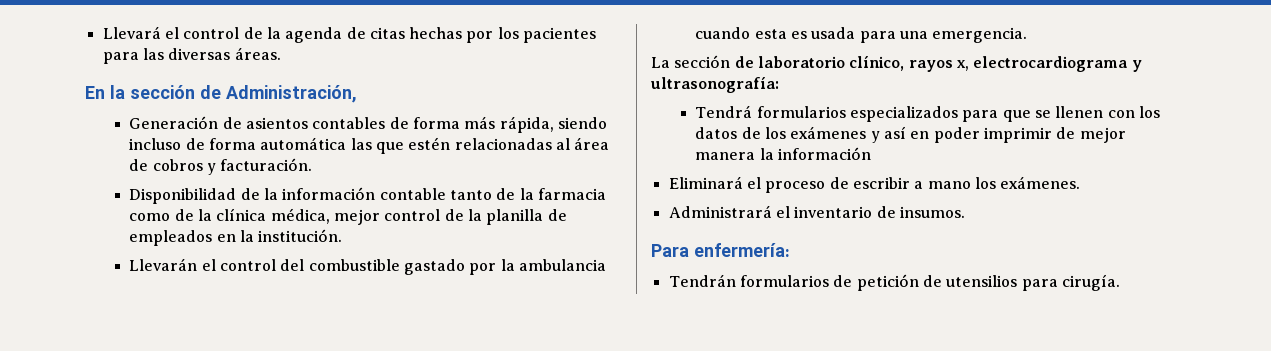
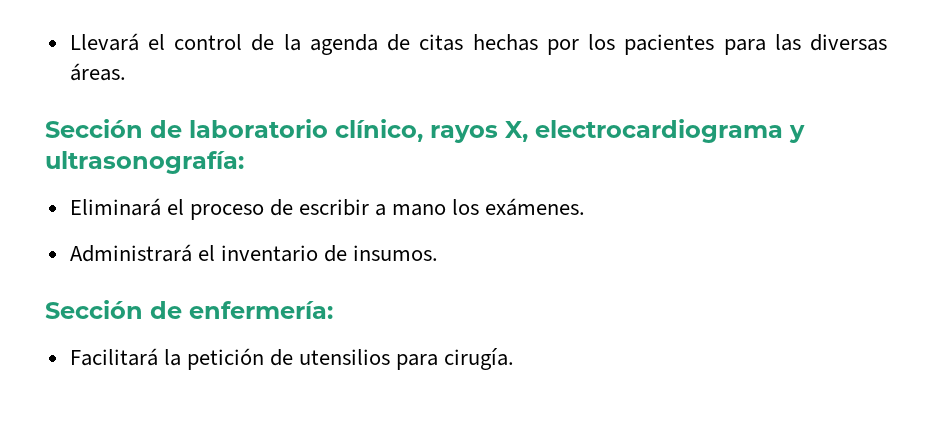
- En la sección de Administración,
- Generación de asientos contables de forma más rápida, siendo incluso de forma automática las que estén relacionadas al área de cobros y facturación.
- Disponibilidad de la información contable tanto de la farmacia como de la clínica médica, mejor control de la planilla de empleados en la institución.
- Llevarán el control del combustible gastado por la ambulancia cuando esta es usada para una emergencia.
- La sección de laboratorio clínico, rayos x, electrocardiograma y ultrasonografía:
+ Sección de laboratorio clínico, rayos X, electrocardiograma y ultrasonografía:
- Tendrá formularios especializados para que se llenen con los datos de los exámenes y así en poder imprimir de mejor manera la información
- Para enfermería:
+ Sección de enfermería:
- Tendrán formularios de petición de utensilios para cirugía.
+ Facilitará la petición de utensilios para cirugía.

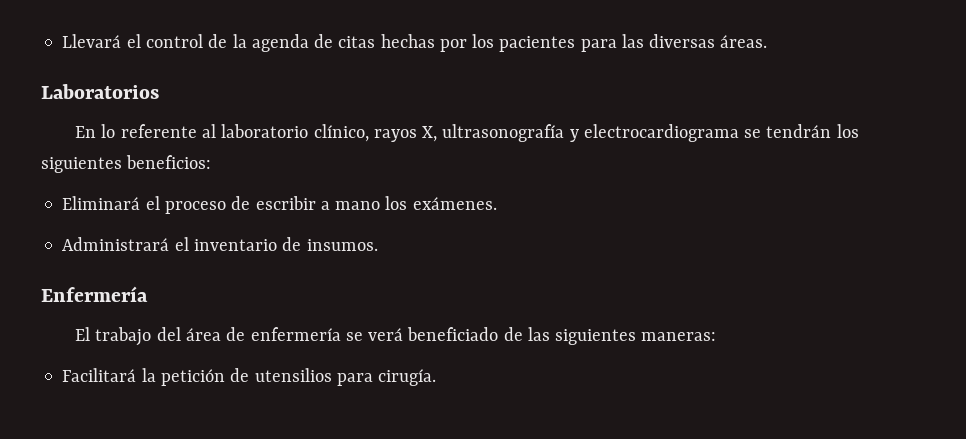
- Sección de laboratorio clínico, rayos X, electrocardiograma y ultrasonografía:
+ Laboratorios
+ En lo referente al laboratorio clínico, rayos X, ultrasonografía y electrocardiograma se tendrán los siguientes beneficios:
- Sección de enfermería:
+ Enfermería
+ El trabajo del área de enfermería se verá beneficiado de las siguientes maneras:

